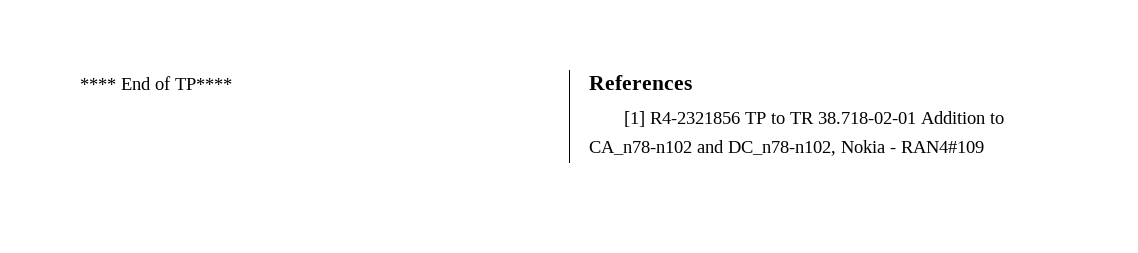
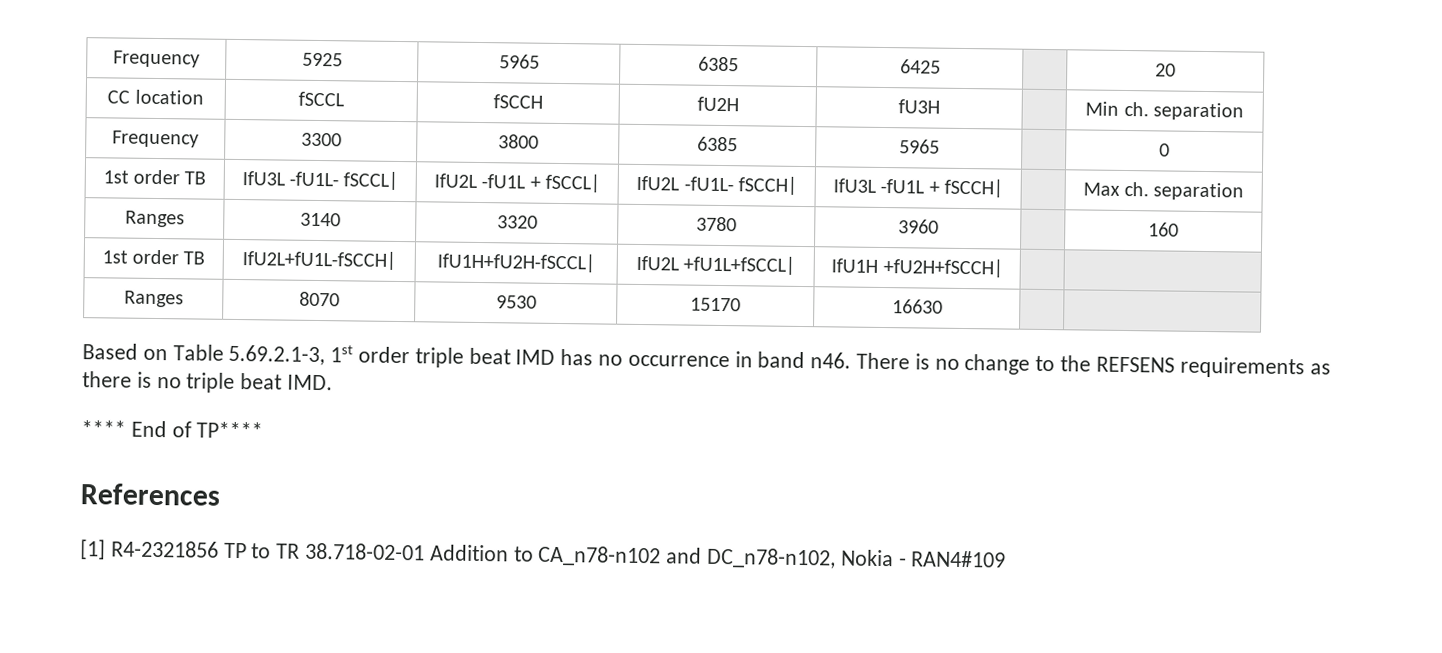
+ Frequency | 5925 | 5965 | 6385 | 6425 | | 20
+ CC location | fSCCL | fSCCH | fU2H | fU3H | | Min ch. separation
+ Frequency | 3300 | 3800 | 6385 | 5965 | | 0
+ 1st order TB | IfU3L -fU1L- fSCCL| | IfU2L -fU1L + fSCCL| | IfU2L -fU1L- fSCCH| | IfU3L -fU1L + fSCCH| | | Max ch. separation
+ Ranges | 3140 | 3320 | 3780 | 3960 | | 160
+ 1st order TB | IfU2L+fU1L-fSCCH| | IfU1H+fU2H-fSCCL| | IfU2L +fU1L+fSCCL| | IfU1H +fU2H+fSCCH| | |
+ Ranges | 8070 | 9530 | 15170 | 16630 | |
+ Based on Table 5.69.2.1-3, 1st order triple beat IMD has no occurrence in band n46. There is no change to the REFSENS requirements as there is no triple beat IMD.

